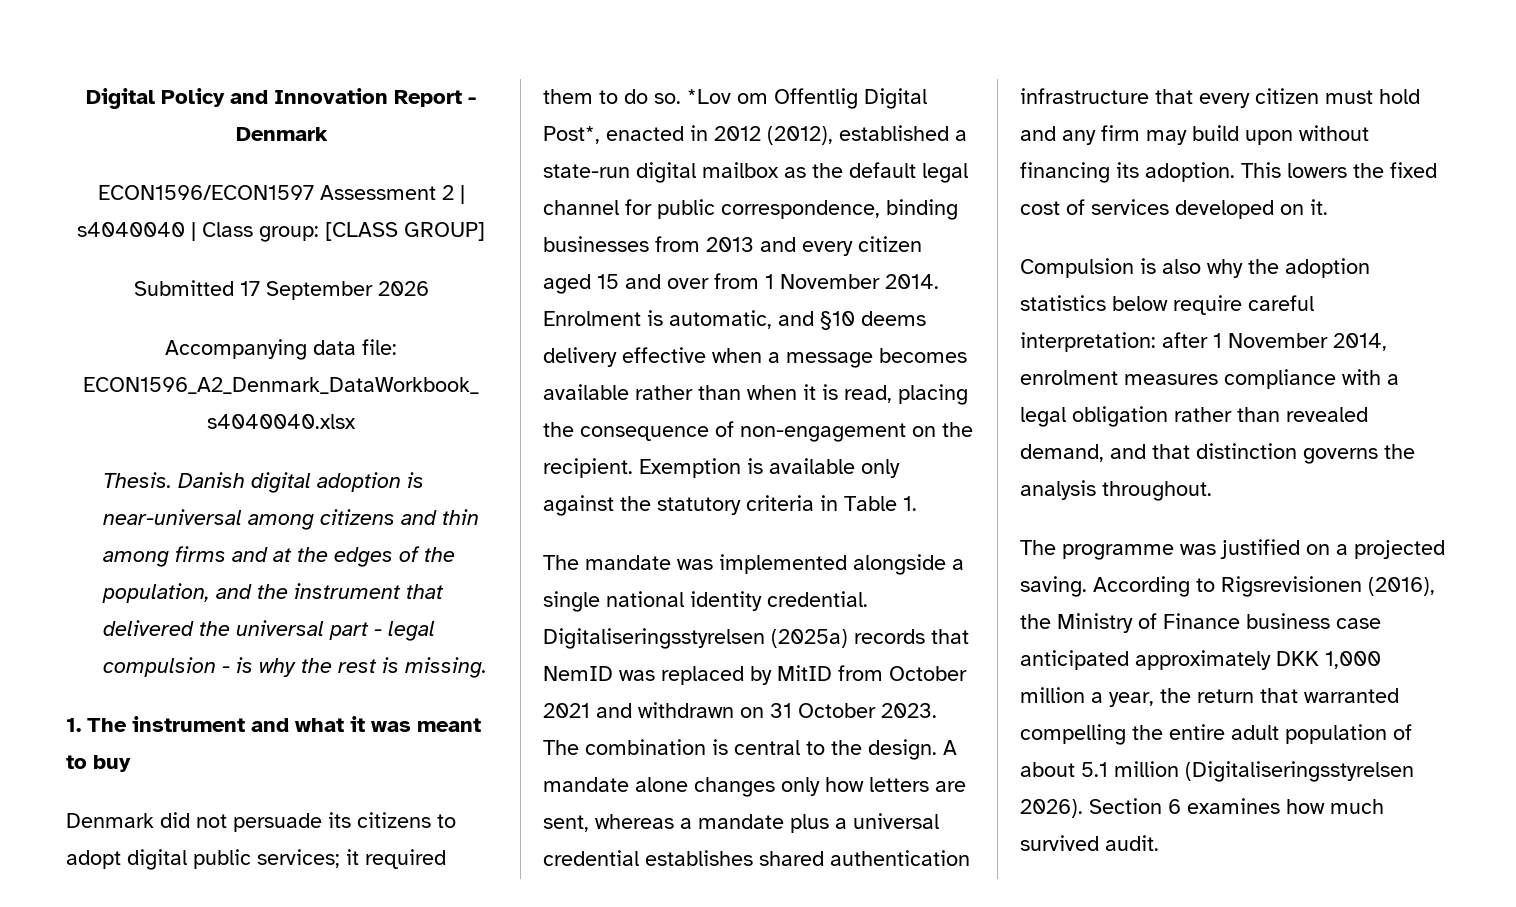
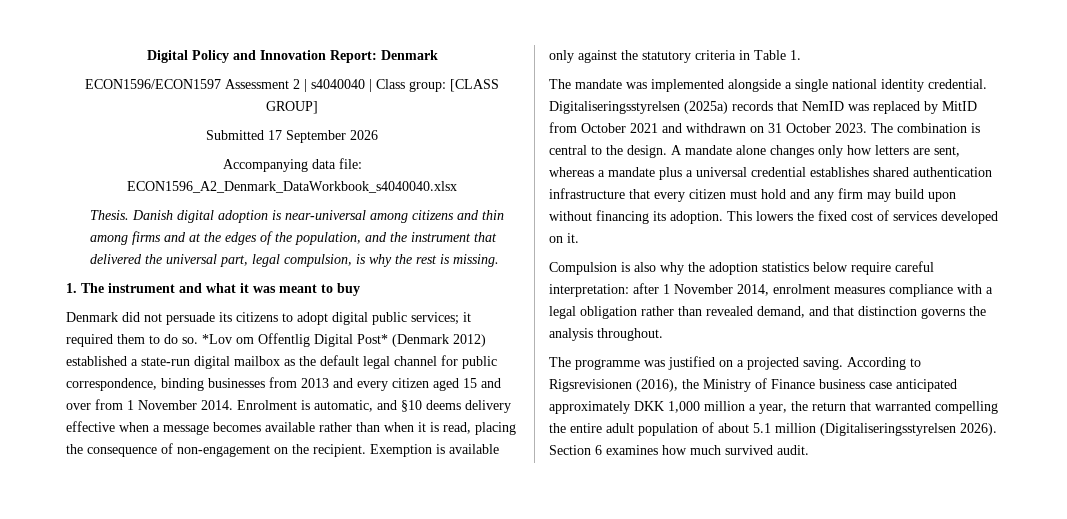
- Digital Policy and Innovation Report - Denmark
+ Digital Policy and Innovation Report: Denmark
- Danish digital adoption is near-universal among citizens and thin among firms and at the edges of the population, and the instrument that delivered the universal part - legal compulsion - is why the rest is missing.
+ Danish digital adoption is near-universal among citizens and thin among firms and at the edges of the population, and the instrument that delivered the universal part, legal compulsion, is why the rest is missing.
- *Lov om Offentlig Digital Post*, enacted in 2012 (2012), established a state-run digital mailbox as the default legal channel for public correspondence, binding businesses from 2013 and every citizen aged 15 and over from 1 November 2014.
+ *Lov om Offentlig Digital Post* (Denmark 2012) established a state-run digital mailbox as the default legal channel for public correspondence, binding businesses from 2013 and every citizen aged 15 and over from 1 November 2014.

